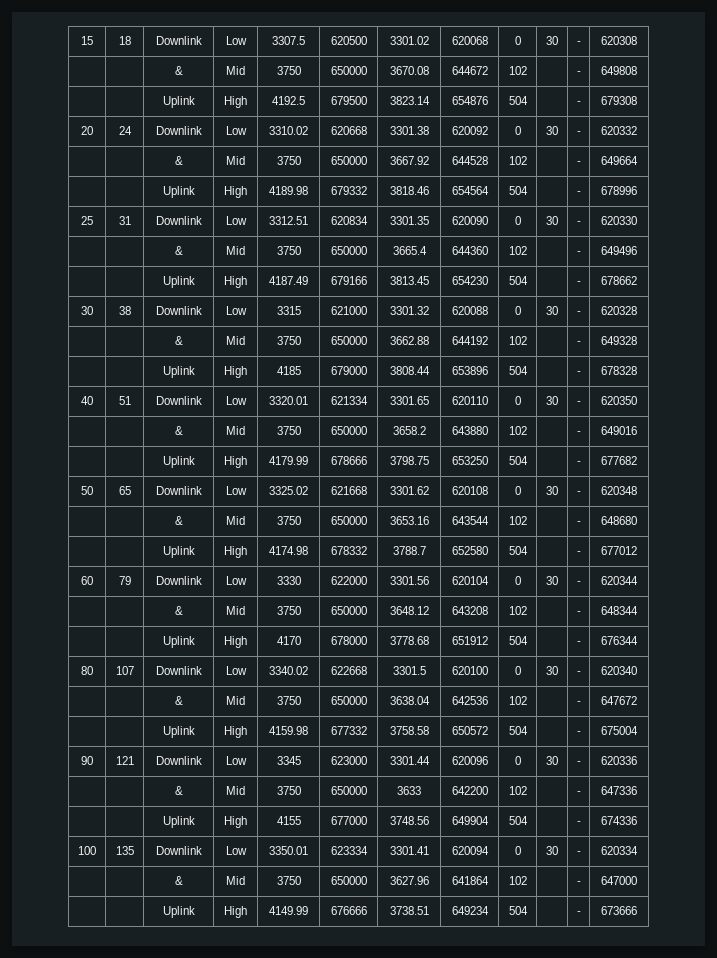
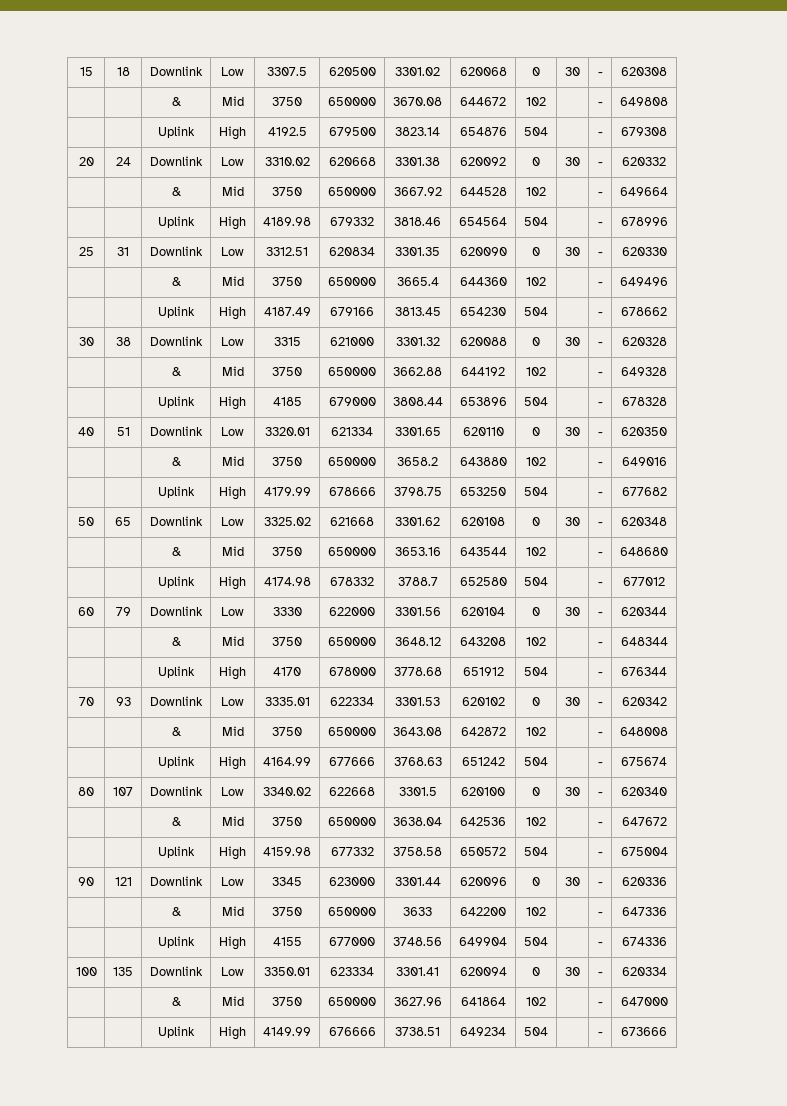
+ 70 | 93 | Downlink | Low | 3335.01 | 622334 | 3301.53 | 620102 | 0 | 30 | - | 620342
+ | | & | Mid | 3750 | 650000 | 3643.08 | 642872 | 102 | | - | 648008
+ | | Uplink | High | 4164.99 | 677666 | 3768.63 | 651242 | 504 | | - | 675674

